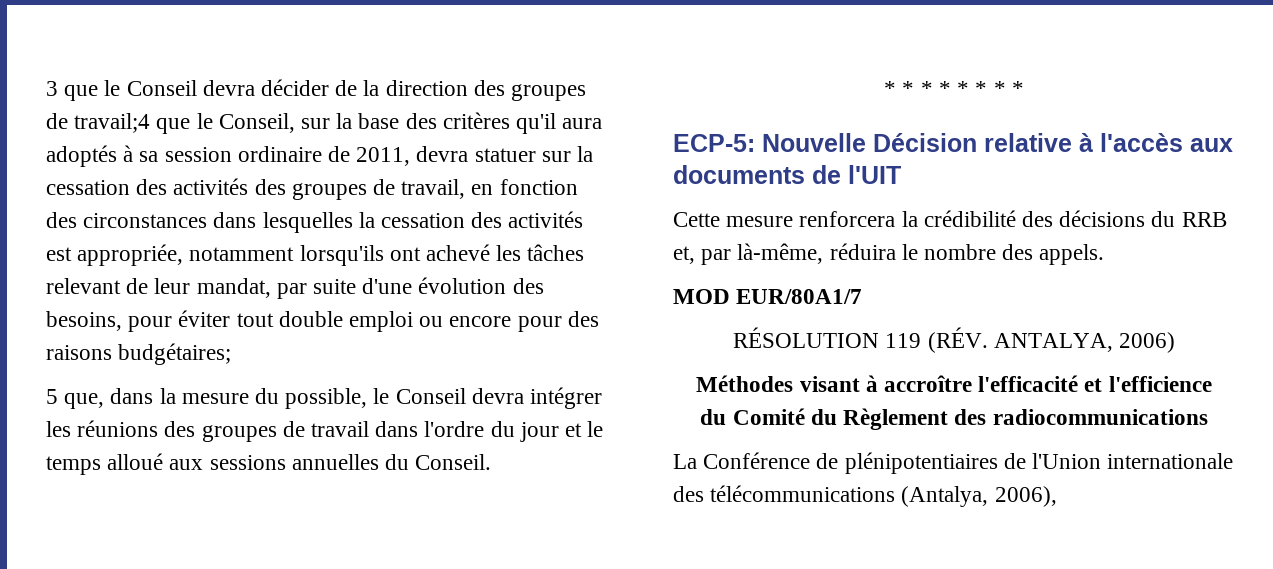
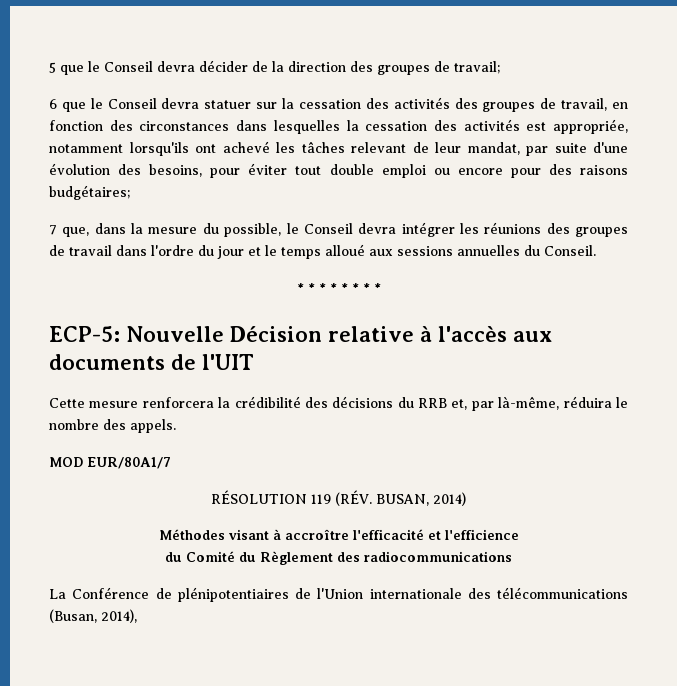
- 3 que le Conseil devra décider de la direction des groupes de travail;4 que le Conseil, sur la base des critères qu'il aura adoptés à sa session ordinaire de 2011, devra statuer sur la cessation des activités des groupes de travail, en fonction des circonstances dans lesquelles la cessation des activités est appropriée, notamment lorsqu'ils ont achevé les tâches relevant de leur mandat, par suite d'une évolution des besoins, pour éviter tout double emploi ou encore pour des raisons budgétaires;
+ 5 que le Conseil devra décider de la direction des groupes de travail;
+ 6 que le Conseil devra statuer sur la cessation des activités des groupes de travail, en fonction des circonstances dans lesquelles la cessation des activités est appropriée, notamment lorsqu'ils ont achevé les tâches relevant de leur mandat, par suite d'une évolution des besoins, pour éviter tout double emploi ou encore pour des raisons budgétaires;
- 5 que, dans la mesure du possible, le Conseil devra intégrer les réunions des groupes de travail dans l'ordre du jour et le temps alloué aux sessions annuelles du Conseil.
+ 7 que, dans la mesure du possible, le Conseil devra intégrer les réunions des groupes de travail dans l'ordre du jour et le temps alloué aux sessions annuelles du Conseil.
- RÉSOLUTION 119 (RÉV. ANTALYA, 2006)
+ RÉSOLUTION 119 (RÉV. BUSAN, 2014)
- La Conférence de plénipotentiaires de l'Union internationale des télécommunications (Antalya, 2006),
+ La Conférence de plénipotentiaires de l'Union internationale des télécommunications (Busan, 2014),

